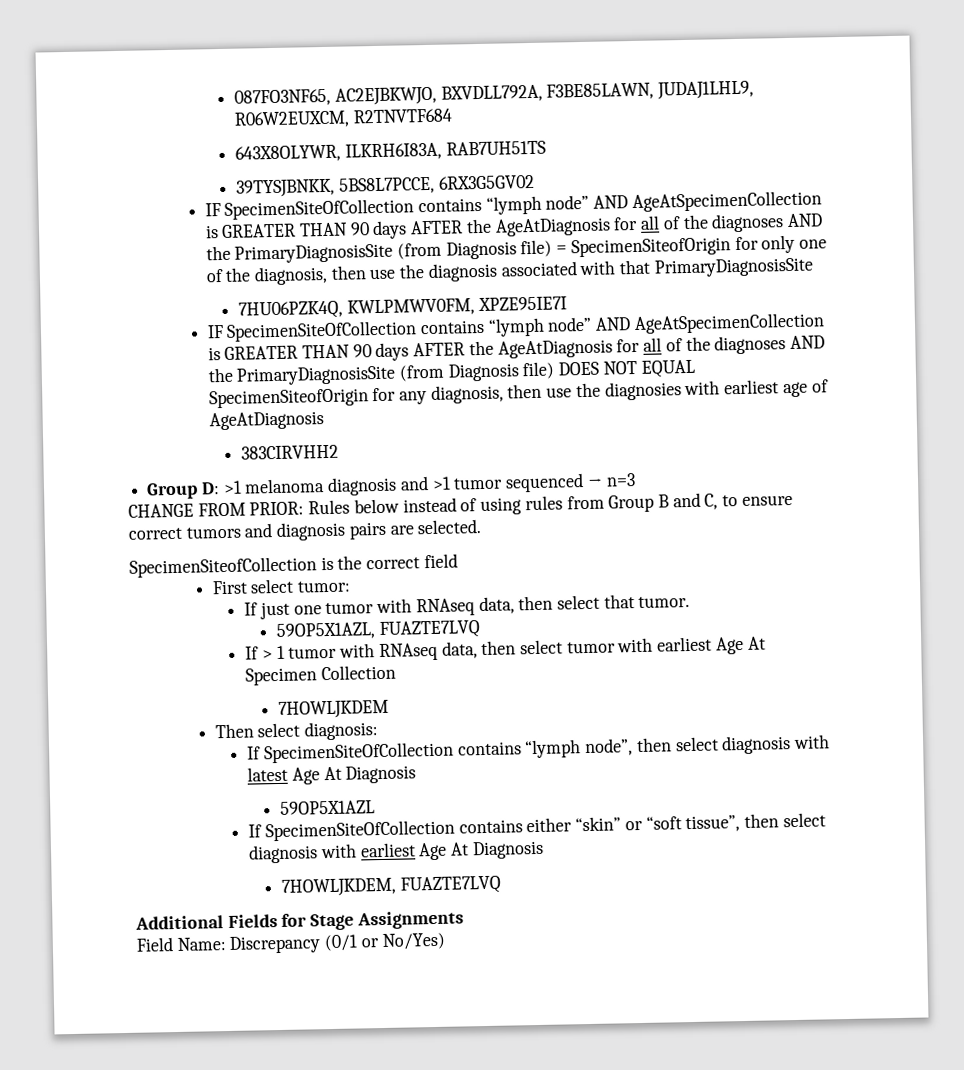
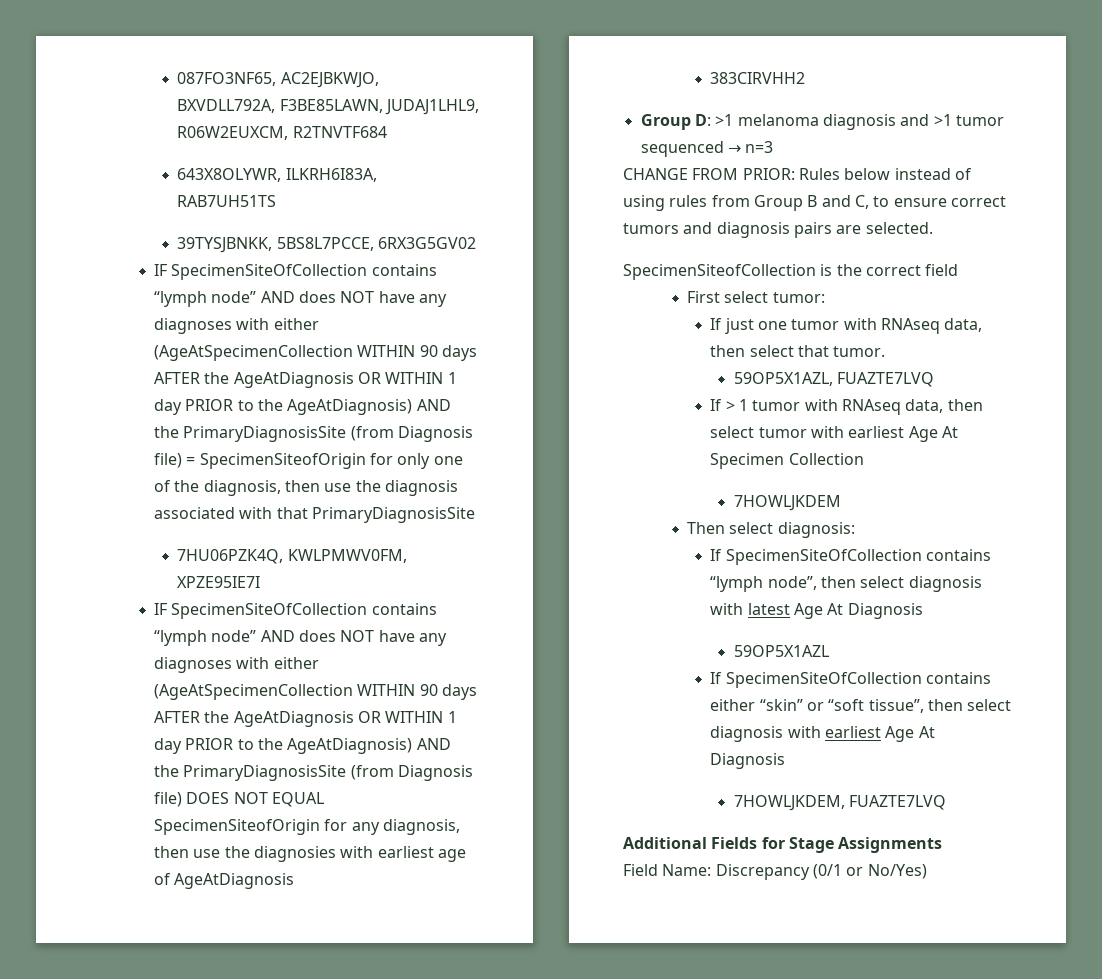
- IF SpecimenSiteOfCollection contains “lymph node” AND AgeAtSpecimenCollection is GREATER THAN 90 days AFTER the AgeAtDiagnosis for all of the diagnoses AND the PrimaryDiagnosisSite (from Diagnosis file) = SpecimenSiteofOrigin for only one of the diagnosis, then use the diagnosis associated with that PrimaryDiagnosisSite
+ IF SpecimenSiteOfCollection contains “lymph node” AND does NOT have any diagnoses with either (AgeAtSpecimenCollection WITHIN 90 days AFTER the AgeAtDiagnosis OR WITHIN 1 day PRIOR to the AgeAtDiagnosis) AND the PrimaryDiagnosisSite (from Diagnosis file) = SpecimenSiteofOrigin for only one of the diagnosis, then use the diagnosis associated with that PrimaryDiagnosisSite
- IF SpecimenSiteOfCollection contains “lymph node” AND AgeAtSpecimenCollection is GREATER THAN 90 days AFTER the AgeAtDiagnosis for all of the diagnoses AND the PrimaryDiagnosisSite (from Diagnosis file) DOES NOT EQUAL SpecimenSiteofOrigin for any diagnosis, then use the diagnosies with earliest age of AgeAtDiagnosis
+ IF SpecimenSiteOfCollection contains “lymph node” AND does NOT have any diagnoses with either (AgeAtSpecimenCollection WITHIN 90 days AFTER the AgeAtDiagnosis OR WITHIN 1 day PRIOR to the AgeAtDiagnosis) AND the PrimaryDiagnosisSite (from Diagnosis file) DOES NOT EQUAL SpecimenSiteofOrigin for any diagnosis, then use the diagnosies with earliest age of AgeAtDiagnosis

